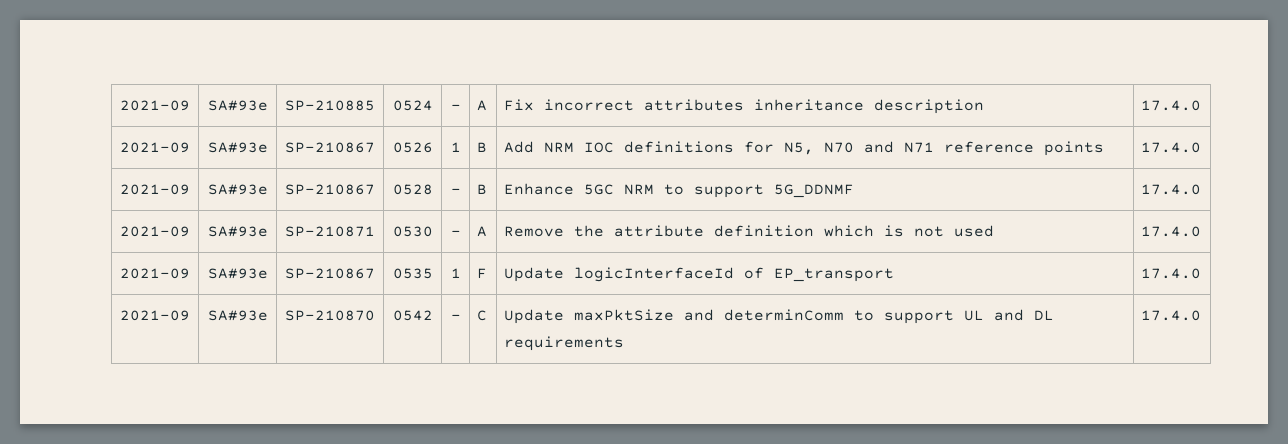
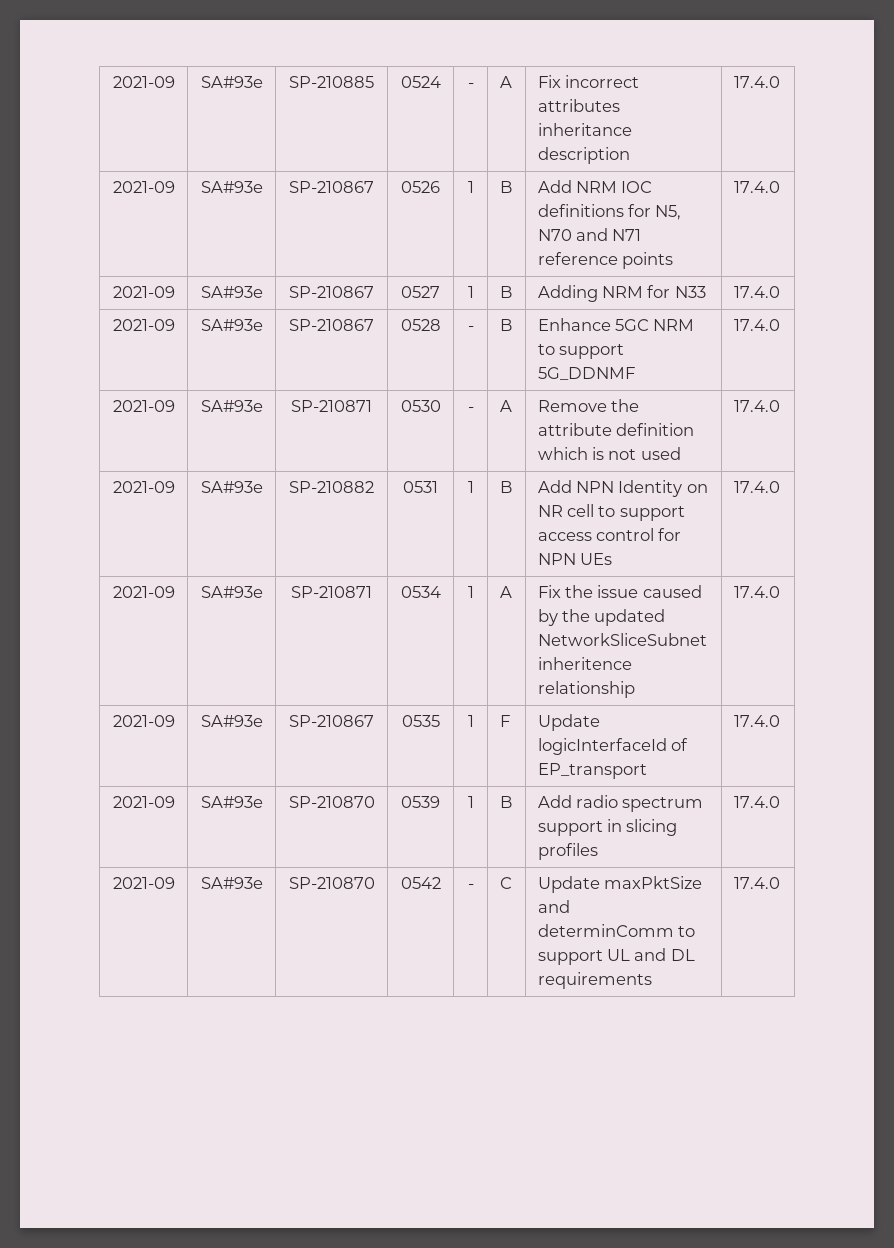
+ 2021-09 | SA#93e | SP-210867 | 0527 | 1 | B | Adding NRM for N33 | 17.4.0
+ 2021-09 | SA#93e | SP-210882 | 0531 | 1 | B | Add NPN Identity on NR cell to support access control for NPN UEs | 17.4.0
+ 2021-09 | SA#93e | SP-210871 | 0534 | 1 | A | Fix the issue caused by the updated NetworkSliceSubnet inheritence relationship | 17.4.0
+ 2021-09 | SA#93e | SP-210870 | 0539 | 1 | B | Add radio spectrum support in slicing profiles | 17.4.0

